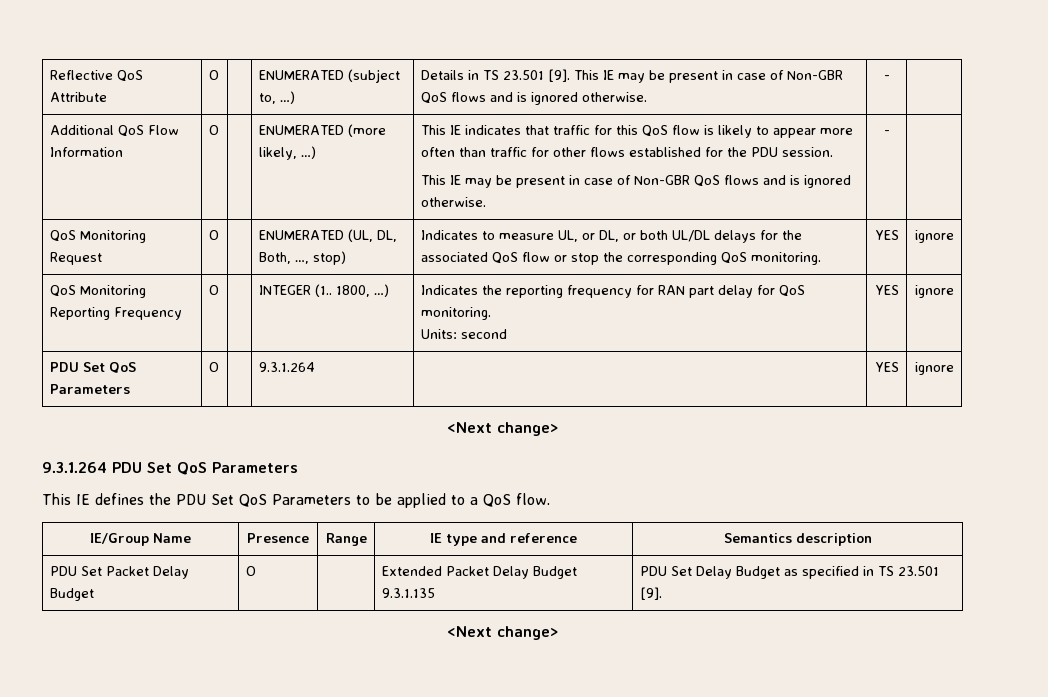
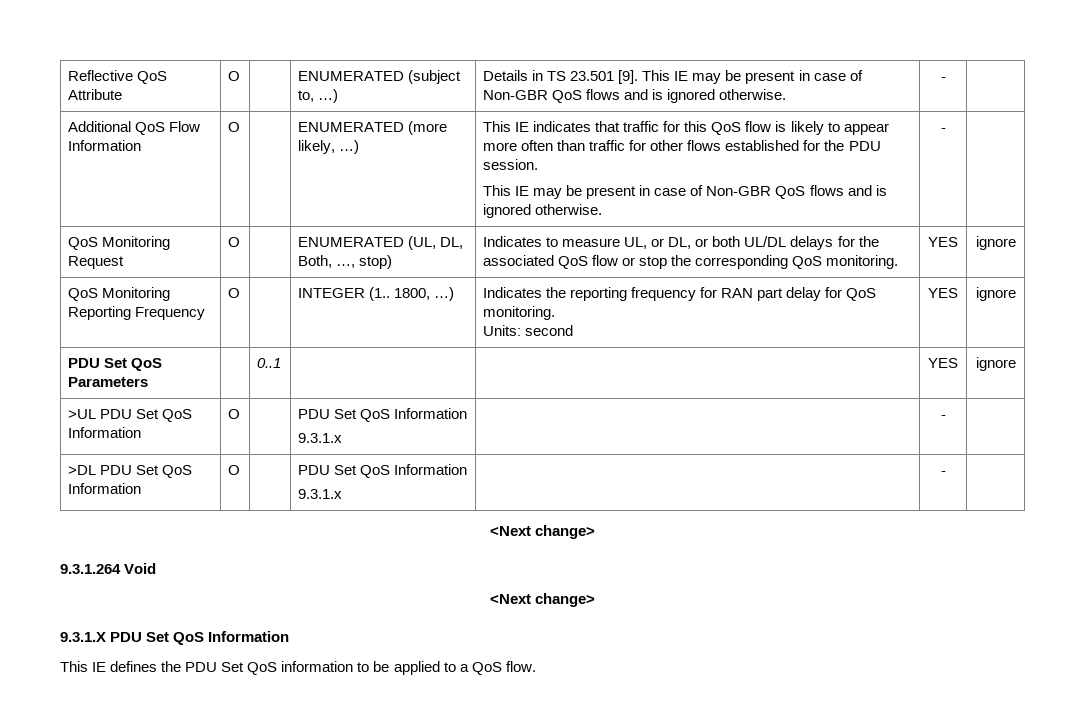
- PDU Set QoS Parameters | O | | 9.3.1.264 | | YES | ignore
+ PDU Set QoS Parameters | | 0..1 | | | YES | ignore
+ >UL PDU Set QoS Information | O | | PDU Set QoS Information
+ 9.3.1.x | | - |
+ >DL PDU Set QoS Information | O | | PDU Set QoS Information
+ 9.3.1.x | | - |
- 9.3.1.264 PDU Set QoS Parameters
+ 9.3.1.264 Void
+ <Next change>
+ 9.3.1.X PDU Set QoS Information
- This IE defines the PDU Set QoS Parameters to be applied to a QoS flow.
+ This IE defines the PDU Set QoS information to be applied to a QoS flow.
- IE/Group Name | Presence | Range | IE type and reference | Semantics description
- PDU Set Packet Delay Budget | O | | Extended Packet Delay Budget 9.3.1.135 | PDU Set Delay Budget as specified in TS 23.501 [9].
- <Next change>

